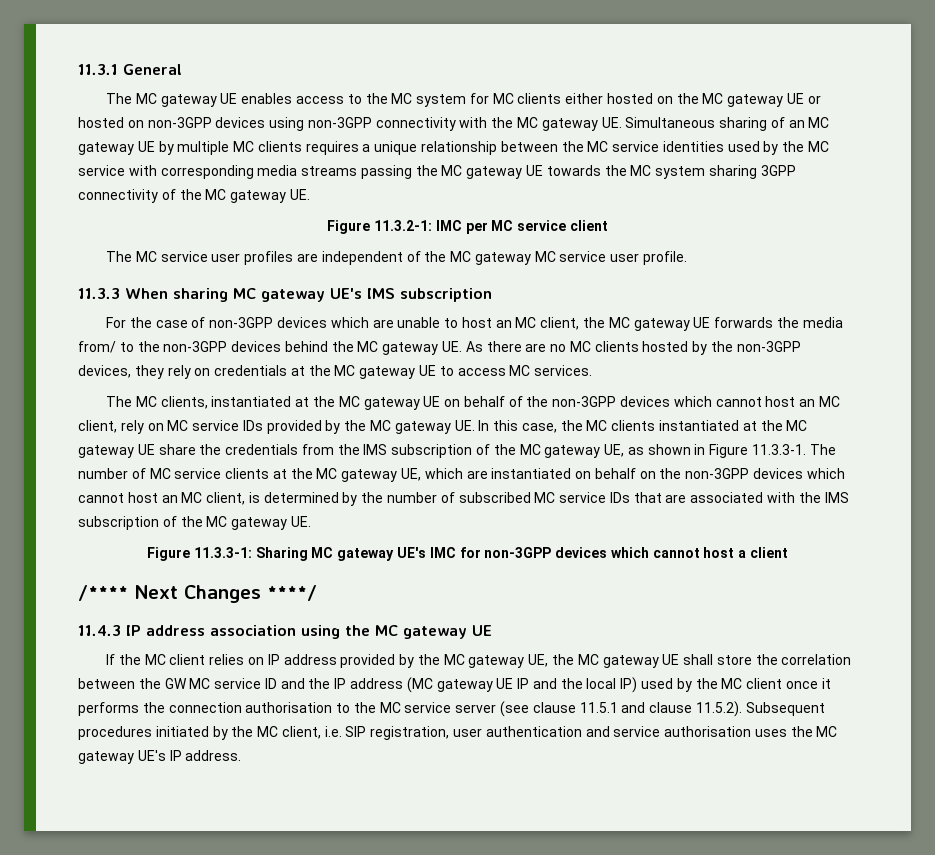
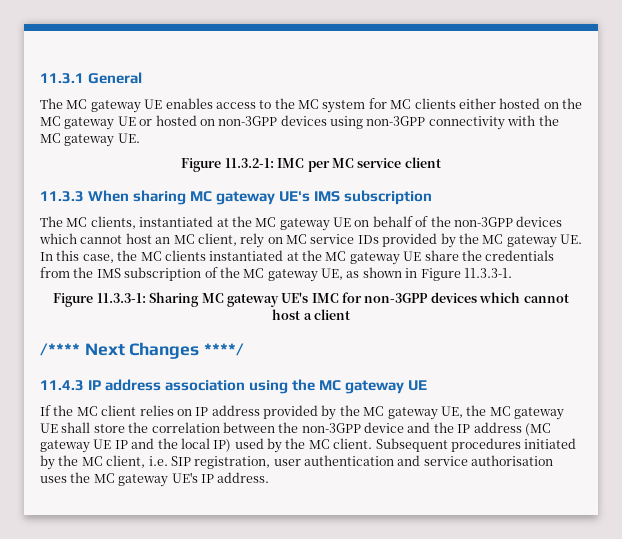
- The MC gateway UE enables access to the MC system for MC clients either hosted on the MC gateway UE or hosted on non-3GPP devices using non-3GPP connectivity with the MC gateway UE. Simultaneous sharing of an MC gateway UE by multiple MC clients requires a unique relationship between the MC service identities used by the MC service with corresponding media streams passing the MC gateway UE towards the MC system sharing 3GPP connectivity of the MC gateway UE.
+ The MC gateway UE enables access to the MC system for MC clients either hosted on the MC gateway UE or hosted on non-3GPP devices using non-3GPP connectivity with the MC gateway UE.
- The MC service user profiles are independent of the MC gateway MC service user profile.
- For the case of non-3GPP devices which are unable to host an MC client, the MC gateway UE forwards the media from/ to the non-3GPP devices behind the MC gateway UE. As there are no MC clients hosted by the non-3GPP devices, they rely on credentials at the MC gateway UE to access MC services.
- The MC clients, instantiated at the MC gateway UE on behalf of the non-3GPP devices which cannot host an MC client, rely on MC service IDs provided by the MC gateway UE. In this case, the MC clients instantiated at the MC gateway UE share the credentials from the IMS subscription of the MC gateway UE, as shown in Figure 11.3.3-1. The number of MC service clients at the MC gateway UE, which are instantiated on behalf on the non-3GPP devices which cannot host an MC client, is determined by the number of subscribed MC service IDs that are associated with the IMS subscription of the MC gateway UE.
+ The MC clients, instantiated at the MC gateway UE on behalf of the non-3GPP devices which cannot host an MC client, rely on MC service IDs provided by the MC gateway UE. In this case, the MC clients instantiated at the MC gateway UE share the credentials from the IMS subscription of the MC gateway UE, as shown in Figure 11.3.3-1.
- If the MC client relies on IP address provided by the MC gateway UE, the MC gateway UE shall store the correlation between the GW MC service ID and the IP address (MC gateway UE IP and the local IP) used by the MC client once it performs the connection authorisation to the MC service server (see clause 11.5.1 and clause 11.5.2). Subsequent procedures initiated by the MC client, i.e. SIP registration, user authentication and service authorisation uses the MC gateway UE's IP address.
+ If the MC client relies on IP address provided by the MC gateway UE, the MC gateway UE shall store the correlation between the non-3GPP device and the IP address (MC gateway UE IP and the local IP) used by the MC client. Subsequent procedures initiated by the MC client, i.e. SIP registration, user authentication and service authorisation uses the MC gateway UE's IP address.

